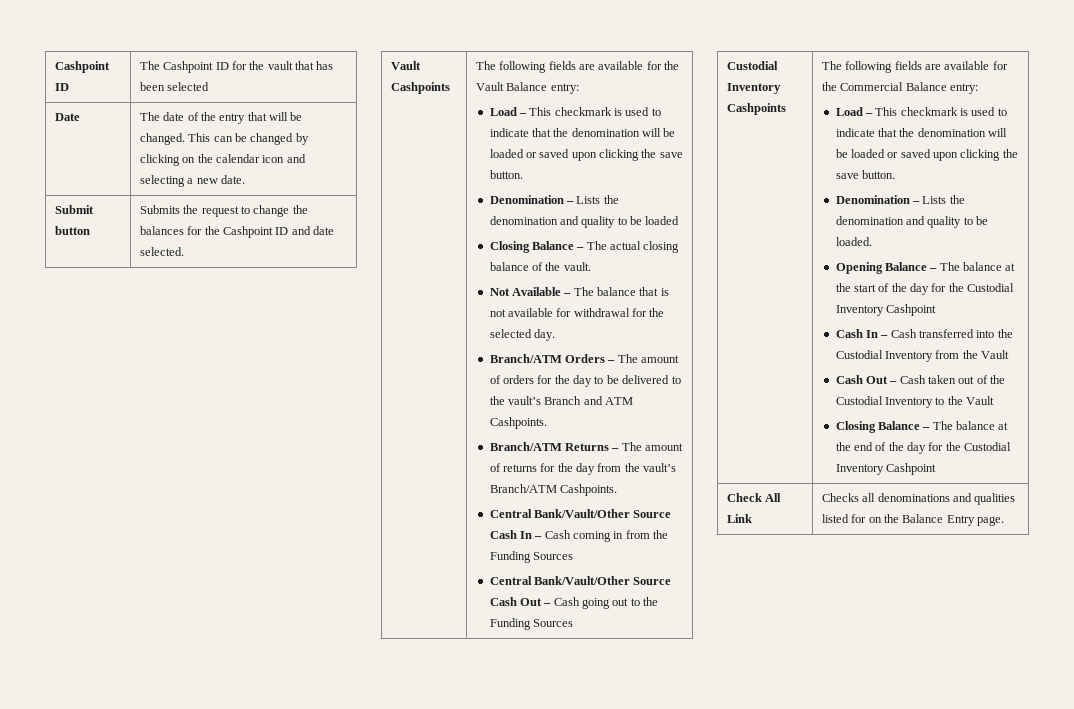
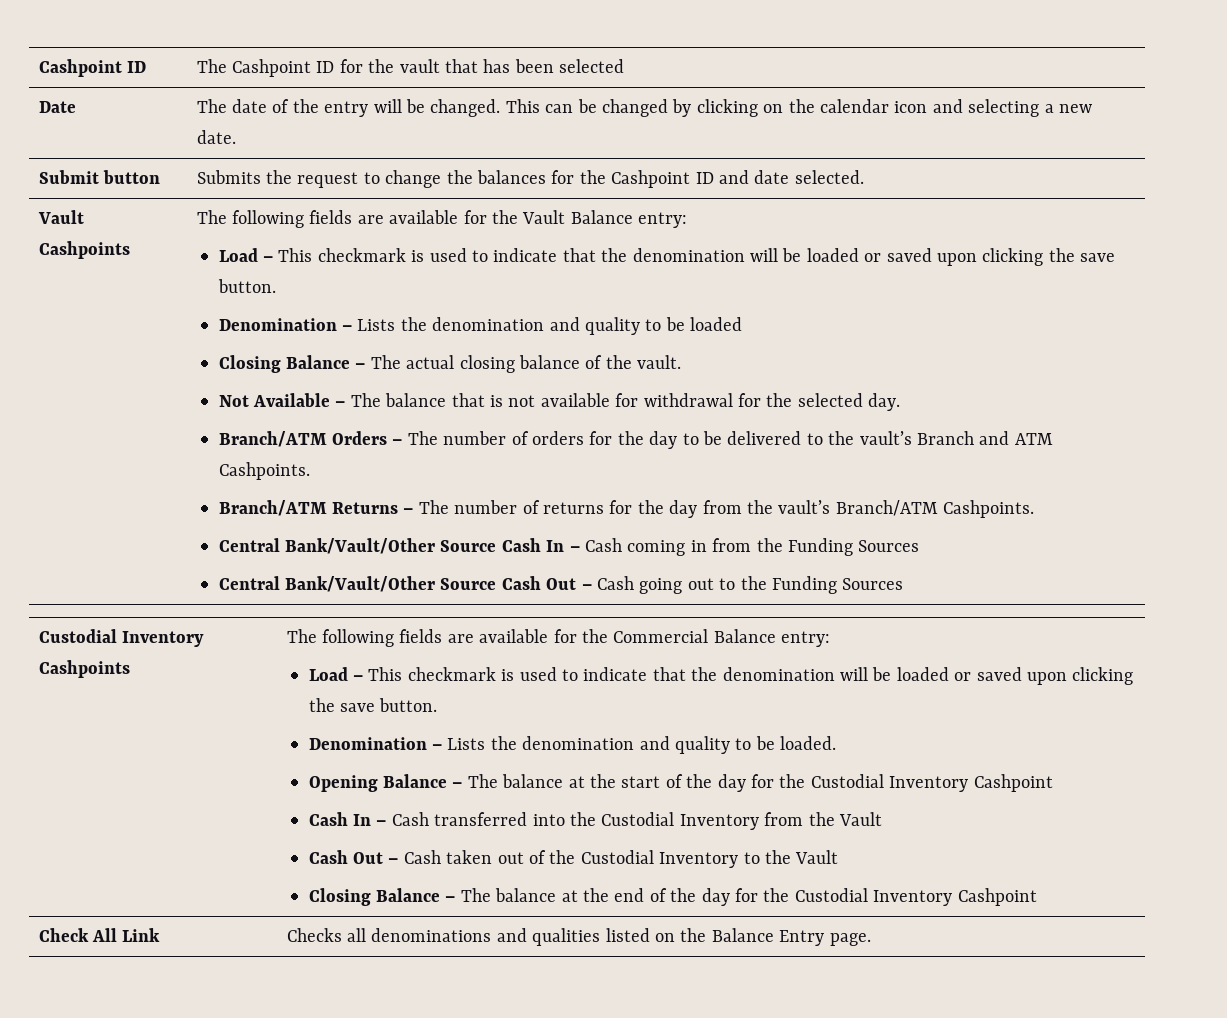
- Date | The date of the entry that will be changed. This can be changed by clicking on the calendar icon and selecting a new date.
+ Date | The date of the entry will be changed. This can be changed by clicking on the calendar icon and selecting a new date.
- Branch/ATM Orders – The amount of orders for the day to be delivered to the vault’s Branch and ATM Cashpoints.
+ Branch/ATM Orders – The number of orders for the day to be delivered to the vault’s Branch and ATM Cashpoints.
- Branch/ATM Returns – The amount of returns for the day from the vault’s Branch/ATM Cashpoints.
+ Branch/ATM Returns – The number of returns for the day from the vault’s Branch/ATM Cashpoints.
- Check All Link | Checks all denominations and qualities listed for on the Balance Entry page.
+ Check All Link | Checks all denominations and qualities listed on the Balance Entry page.

